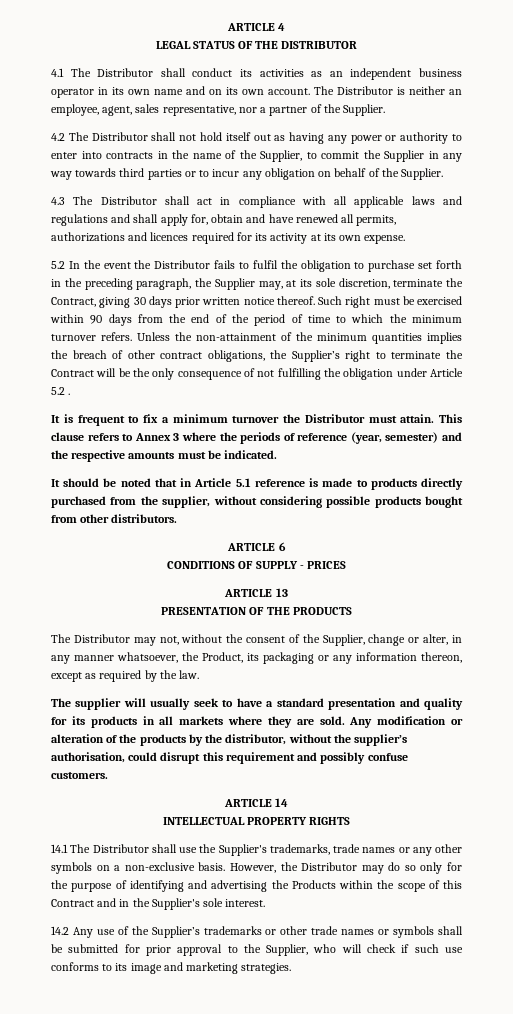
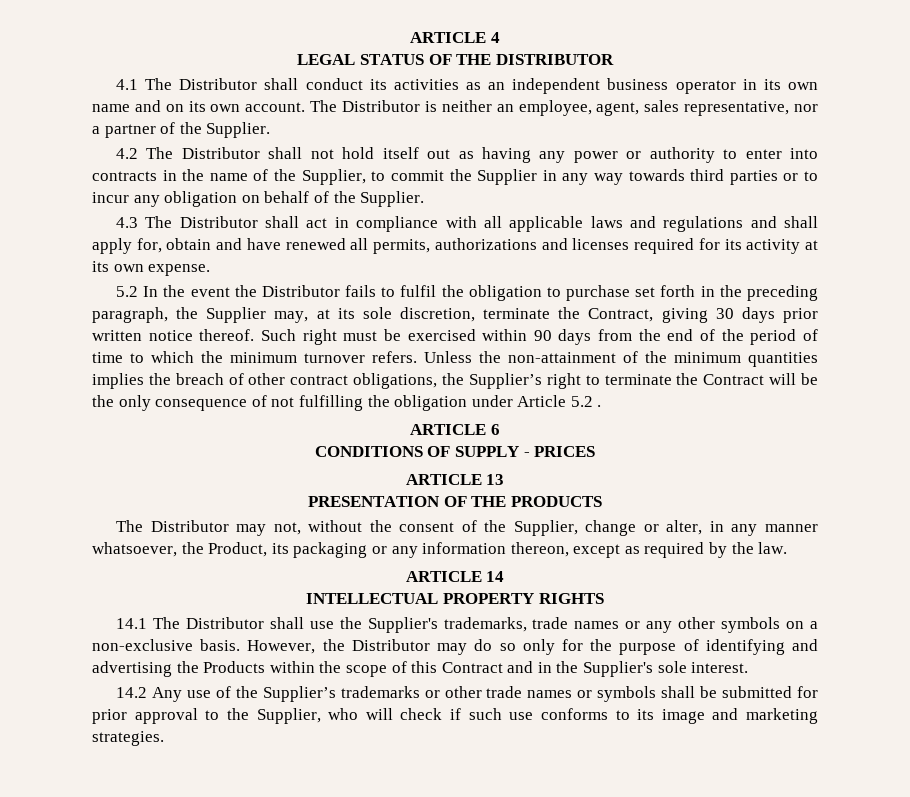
- 4.3 The Distributor shall act in compliance with all applicable laws and regulations and shall apply for, obtain and have renewed all permits, authorizations and licences required for its activity at its own expense.
+ 4.3 The Distributor shall act in compliance with all applicable laws and regulations and shall apply for, obtain and have renewed all permits, authorizations and licenses required for its activity at its own expense.
- It is frequent to fix a minimum turnover the Distributor must attain. This clause refers to Annex 3 where the periods of reference (year, semester) and the respective amounts must be indicated.
- It should be noted that in Article 5.1 reference is made to products directly purchased from the supplier, without considering possible products bought from other distributors.
- The supplier will usually seek to have a standard presentation and quality for its products in all markets where they are sold. Any modification or alteration of the products by the distributor, without the supplier’s authorisation, could disrupt this requirement and possibly confuse customers.

